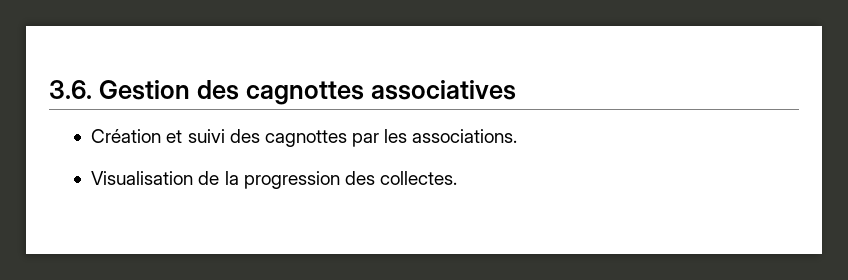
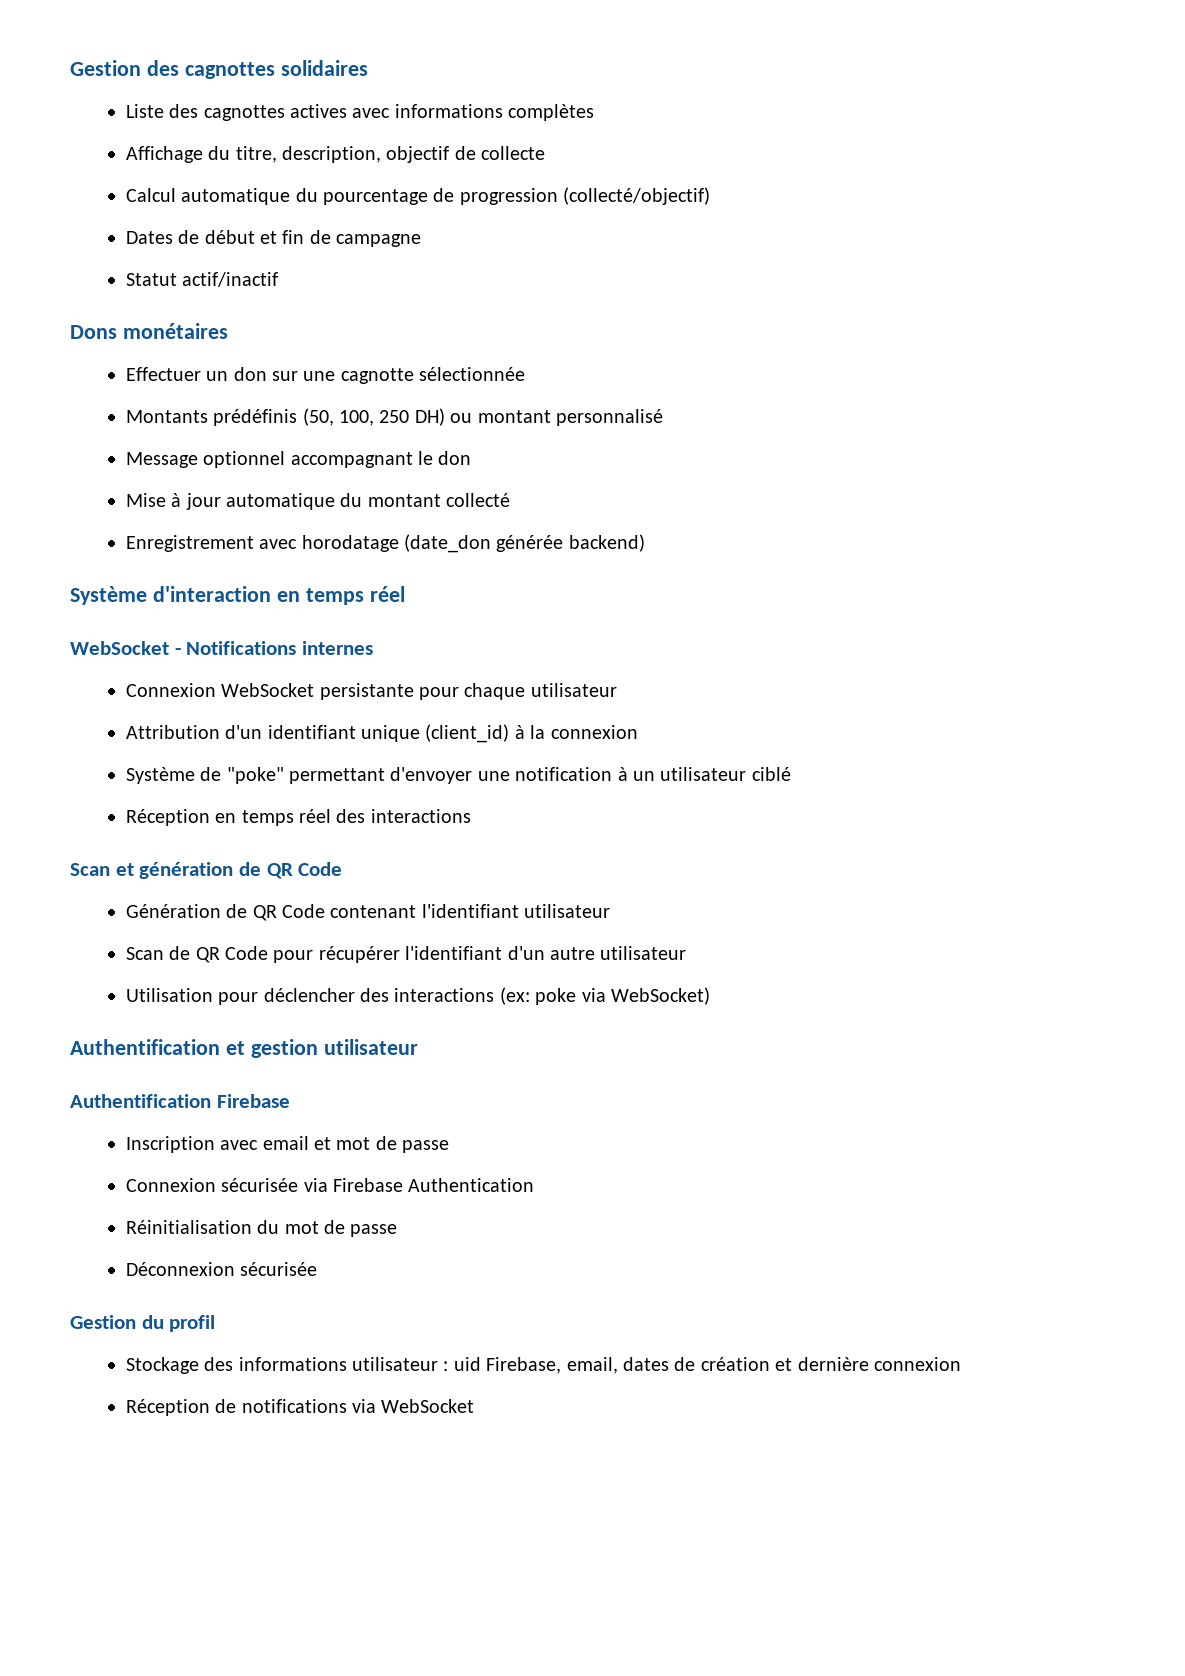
- 3.6. Gestion des cagnottes associatives
- Création et suivi des cagnottes par les associations.
- Visualisation de la progression des collectes.
+ Gestion des cagnottes solidaires
+ Liste des cagnottes actives avec informations complètes
+ Affichage du titre, description, objectif de collecte
+ Calcul automatique du pourcentage de progression (collecté/objectif)
+ Dates de début et fin de campagne
+ Statut actif/inactif
+ Dons monétaires
+ Effectuer un don sur une cagnotte sélectionnée
+ Montants prédéfinis (50, 100, 250 DH) ou montant personnalisé
+ Message optionnel accompagnant le don
+ Mise à jour automatique du montant collecté
+ Enregistrement avec horodatage (date_don générée backend)
+ Système d'interaction en temps réel
+ WebSocket - Notifications internes
+ Connexion WebSocket persistante pour chaque utilisateur
+ Attribution d'un identifiant unique (client_id) à la connexion
+ Système de "poke" permettant d'envoyer une notification à un utilisateur ciblé
+ Réception en temps réel des interactions
+ Scan et génération de QR Code
+ Génération de QR Code contenant l'identifiant utilisateur
+ Scan de QR Code pour récupérer l'identifiant d'un autre utilisateur
+ Utilisation pour déclencher des interactions (ex: poke via WebSocket)
+ Authentification et gestion utilisateur
+ Authentification Firebase
+ Inscription avec email et mot de passe
+ Connexion sécurisée via Firebase Authentication
+ Réinitialisation du mot de passe
+ Déconnexion sécurisée
+ Gestion du profil
+ Stockage des informations utilisateur : uid Firebase, email, dates de création et dernière connexion
+ Réception de notifications via WebSocket

